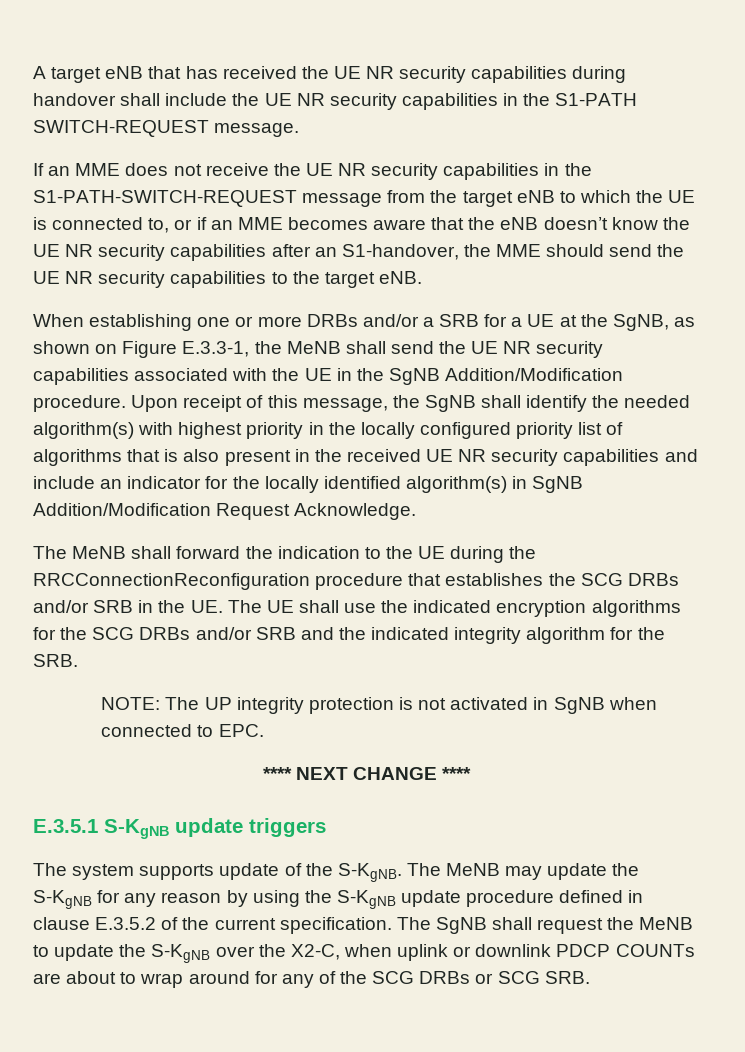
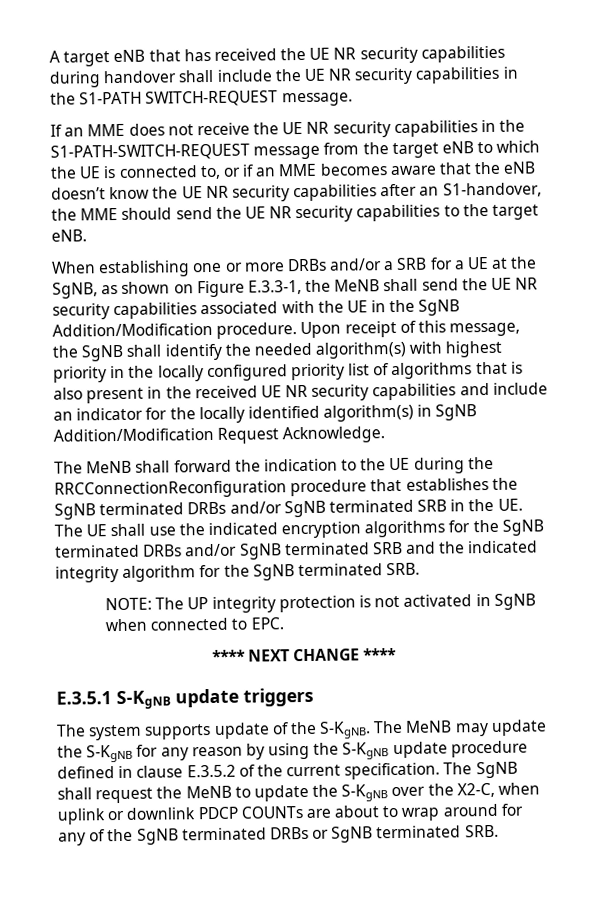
- The MeNB shall forward the indication to the UE during the RRCConnectionReconfiguration procedure that establishes the SCG DRBs and/or SRB in the UE. The UE shall use the indicated encryption algorithms for the SCG DRBs and/or SRB and the indicated integrity algorithm for the SRB.
+ The MeNB shall forward the indication to the UE during the RRCConnectionReconfiguration procedure that establishes the SgNB terminated DRBs and/or SgNB terminated SRB in the UE. The UE shall use the indicated encryption algorithms for the SgNB terminated DRBs and/or SgNB terminated SRB and the indicated integrity algorithm for the SgNB terminated SRB.
- The SgNB shall request the MeNB to update the S-KgNB over the X2-C, when uplink or downlink PDCP COUNTs are about to wrap around for any of the SCG DRBs or SCG SRB.
+ The SgNB shall request the MeNB to update the S-KgNB over the X2-C, when uplink or downlink PDCP COUNTs are about to wrap around for any of the SgNB terminated DRBs or SgNB terminated SRB.

